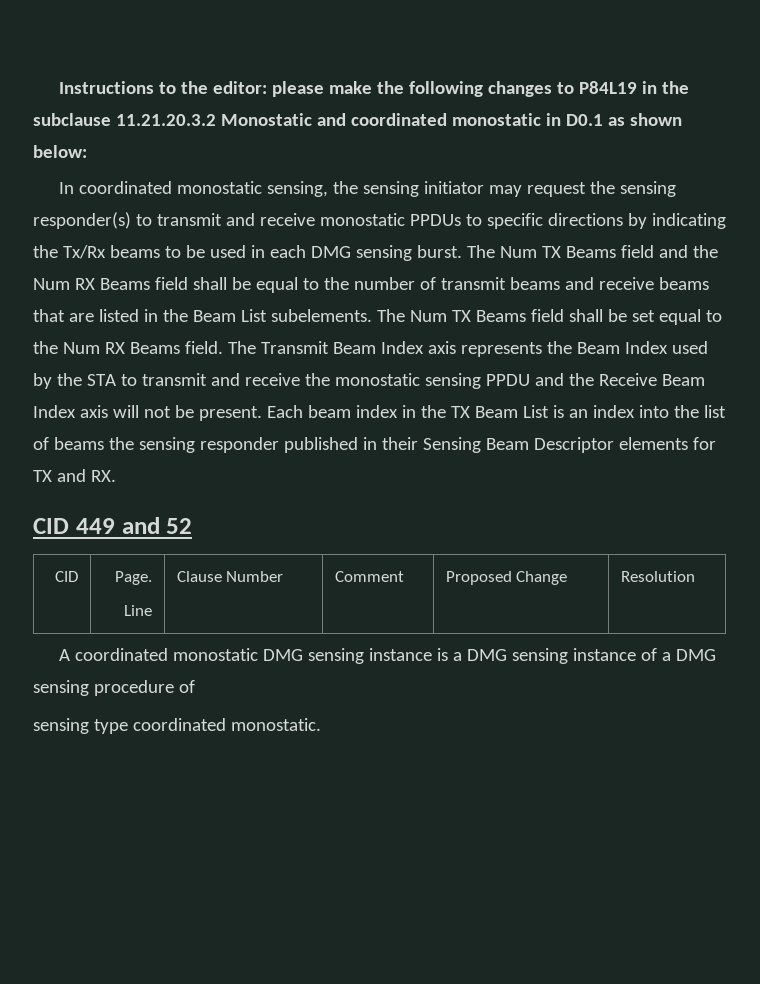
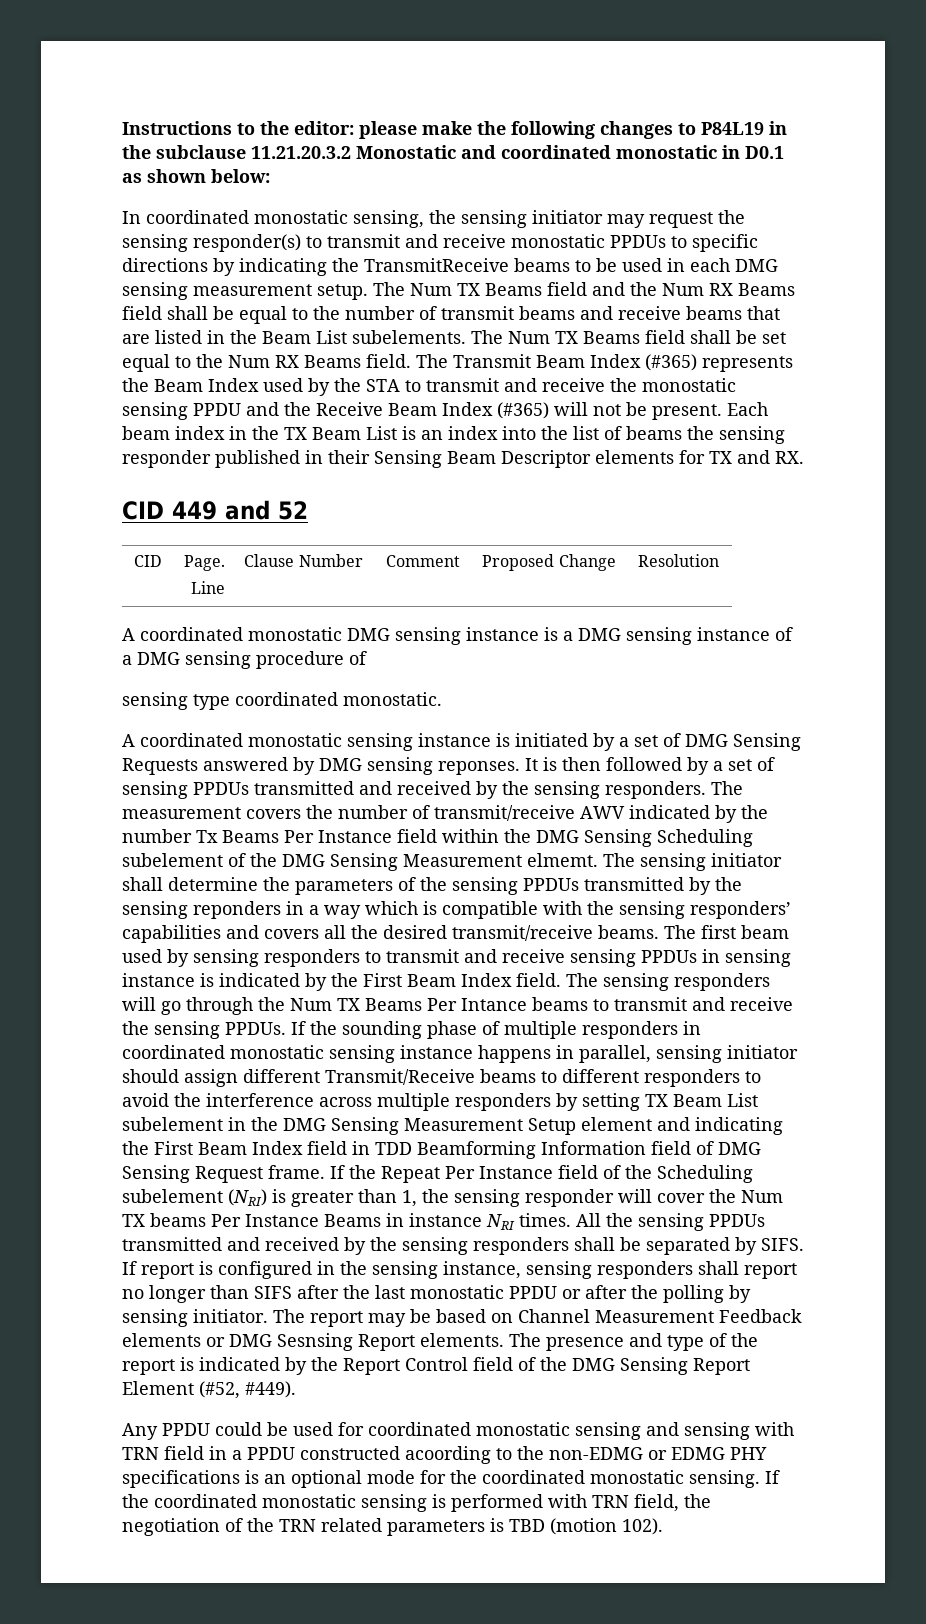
- In coordinated monostatic sensing, the sensing initiator may request the sensing responder(s) to transmit and receive monostatic PPDUs to specific directions by indicating the Tx/Rx beams to be used in each DMG sensing burst.
+ In coordinated monostatic sensing, the sensing initiator may request the sensing responder(s) to transmit and receive monostatic PPDUs to specific directions by indicating the TransmitReceive beams to be used in each DMG sensing measurement setup.
- The Transmit Beam Index axis represents the Beam Index used by the STA to transmit and receive the monostatic sensing PPDU and the Receive Beam Index axis will not be present.
+ The Transmit Beam Index (#365) represents the Beam Index used by the STA to transmit and receive the monostatic sensing PPDU and the Receive Beam Index (#365) will not be present.
+ A coordinated monostatic sensing instance is initiated by a set of DMG Sensing Requests answered by DMG sensing reponses. It is then followed by a set of sensing PPDUs transmitted and received by the sensing responders. The measurement covers the number of transmit/receive AWV indicated by the number Tx Beams Per Instance field within the DMG Sensing Scheduling subelement of the DMG Sensing Measurement elmemt. The sensing initiator shall determine the parameters of the sensing PPDUs transmitted by the sensing reponders in a way which is compatible with the sensing responders’ capabilities and covers all the desired transmit/receive beams. The first beam used by sensing responders to transmit and receive sensing PPDUs in sensing instance is indicated by the First Beam Index field. The sensing responders will go through the Num TX Beams Per Intance beams to transmit and receive the sensing PPDUs. If the sounding phase of multiple responders in coordinated monostatic sensing instance happens in parallel, sensing initiator should assign different Transmit/Receive beams to different responders to avoid the interference across multiple responders by setting TX Beam List subelement in the DMG Sensing Measurement Setup element and indicating the First Beam Index field in TDD Beamforming Information field of DMG Sensing Request frame. If the Repeat Per Instance field of the Scheduling subelement (NRI) is greater than 1, the sensing responder will cover the Num TX beams Per Instance Beams in instance NRI times. All the sensing PPDUs transmitted and received by the sensing responders shall be separated by SIFS. If report is configured in the sensing instance, sensing responders shall report no longer than SIFS after the last monostatic PPDU or after the polling by sensing initiator. The report may be based on Channel Measurement Feedback elements or DMG Sesnsing Report elements. The presence and type of the report is indicated by the Report Control field of the DMG Sensing Report Element (#52, #449).
+ Any PPDU could be used for coordinated monostatic sensing and sensing with TRN field in a PPDU constructed acoording to the non-EDMG or EDMG PHY specifications is an optional mode for the coordinated monostatic sensing. If the coordinated monostatic sensing is performed with TRN field, the negotiation of the TRN related parameters is TBD (motion 102).

